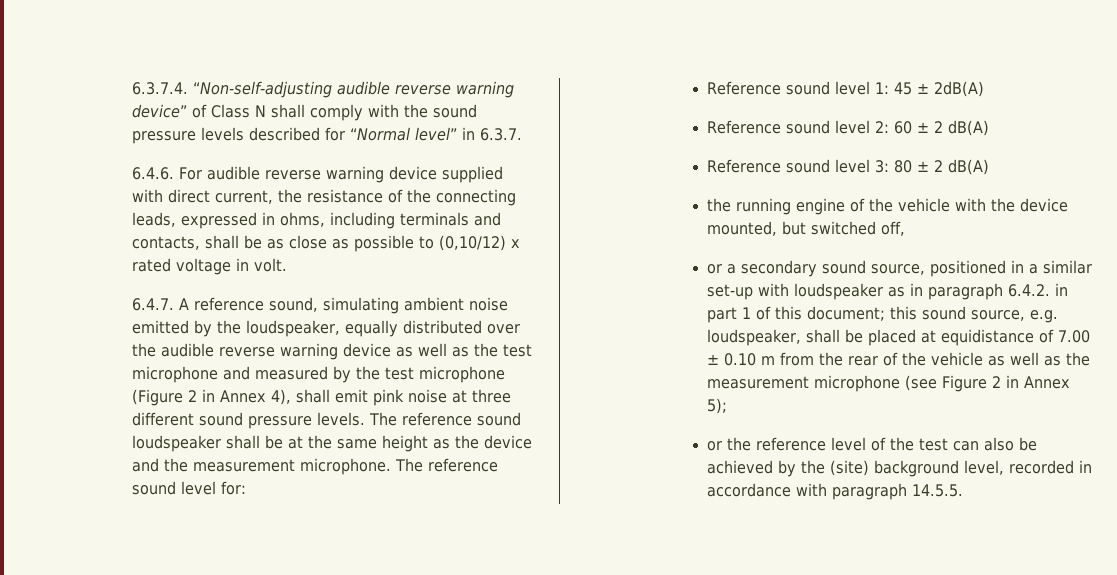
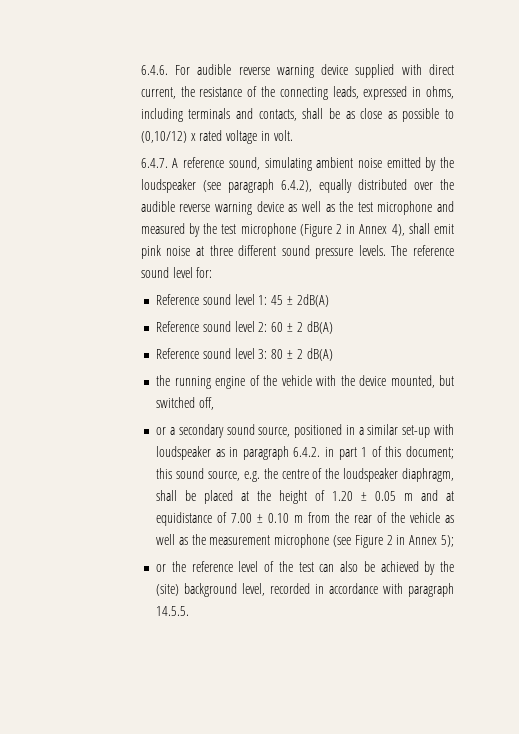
- 6.3.7.4. “Non-self-adjusting audible reverse warning device” of Class N shall comply with the sound pressure levels described for “Normal level” in 6.3.7.
- 6.4.7. A reference sound, simulating ambient noise emitted by the loudspeaker, equally distributed over the audible reverse warning device as well as the test microphone and measured by the test microphone (Figure 2 in Annex 4), shall emit pink noise at three different sound pressure levels.
+ 6.4.7. A reference sound, simulating ambient noise emitted by the loudspeaker (see paragraph 6.4.2), equally distributed over the audible reverse warning device as well as the test microphone and measured by the test microphone (Figure 2 in Annex 4), shall emit pink noise at three different sound pressure levels.
- The reference sound loudspeaker shall be at the same height as the device and the measurement microphone. The reference sound level for:
+ The reference sound level for:
- or a secondary sound source, positioned in a similar set-up with loudspeaker as in paragraph 6.4.2. in part 1 of this document; this sound source, e.g. loudspeaker, shall be placed at equidistance of 7.00 ± 0.10 m from the rear of the vehicle as well as the measurement microphone (see Figure 2 in Annex 5);
+ or a secondary sound source, positioned in a similar set-up with loudspeaker as in paragraph 6.4.2. in part 1 of this document; this sound source, e.g. the centre of the loudspeaker diaphragm, shall be placed at the height of 1.20 ± 0.05 m and at equidistance of 7.00 ± 0.10 m from the rear of the vehicle as well as the measurement microphone (see Figure 2 in Annex 5);

